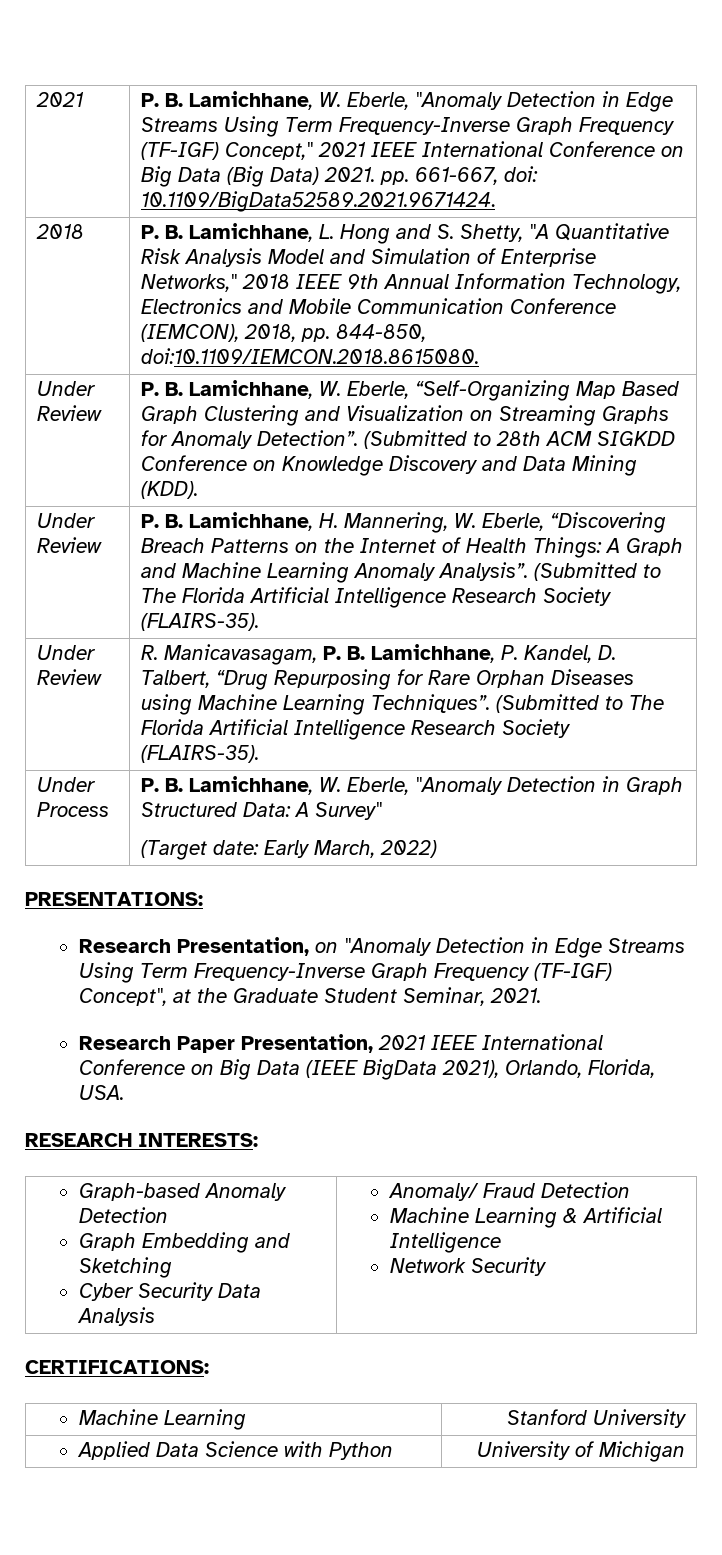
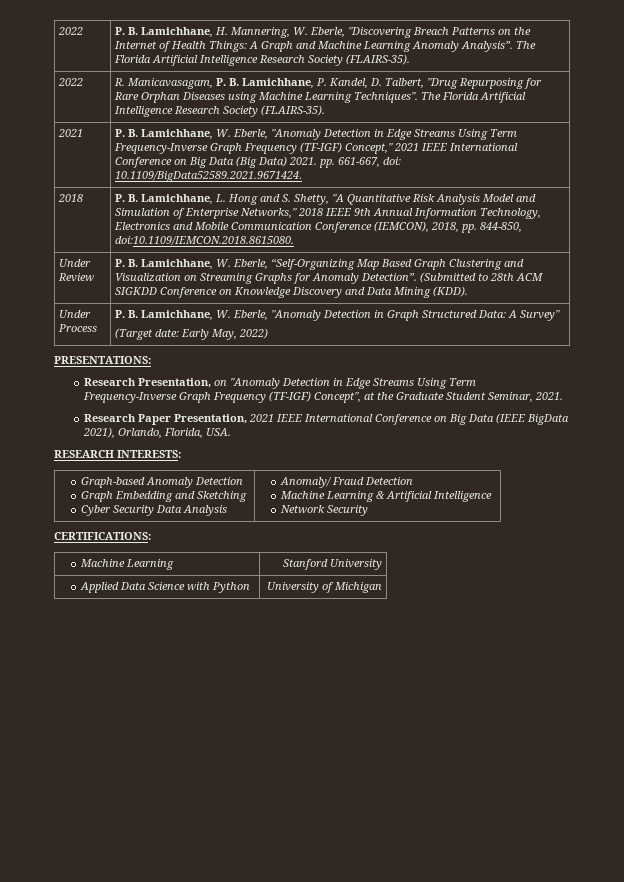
+ 2022 | P. B. Lamichhane, H. Mannering, W. Eberle, "Discovering Breach Patterns on the Internet of Health Things: A Graph and Machine Learning Anomaly Analysis”. The Florida Artificial Intelligence Research Society (FLAIRS-35).
+ 2022 | R. Manicavasagam, P. B. Lamichhane, P. Kandel, D. Talbert, "Drug Repurposing for Rare Orphan Diseases using Machine Learning Techniques". The Florida Artificial Intelligence Research Society (FLAIRS-35).
- Under Review | P. B. Lamichhane, H. Mannering, W. Eberle, “Discovering Breach Patterns on the Internet of Health Things: A Graph and Machine Learning Anomaly Analysis”. (Submitted to The Florida Artificial Intelligence Research Society (FLAIRS-35).
- Under Review | R. Manicavasagam, P. B. Lamichhane, P. Kandel, D. Talbert, “Drug Repurposing for Rare Orphan Diseases using Machine Learning Techniques”. (Submitted to The Florida Artificial Intelligence Research Society (FLAIRS-35).
  Under Process | P. B. Lamichhane, W. Eberle, "Anomaly Detection in Graph Structured Data: A Survey"
- (Target date: Early March, 2022)
+ (Target date: Early May, 2022)

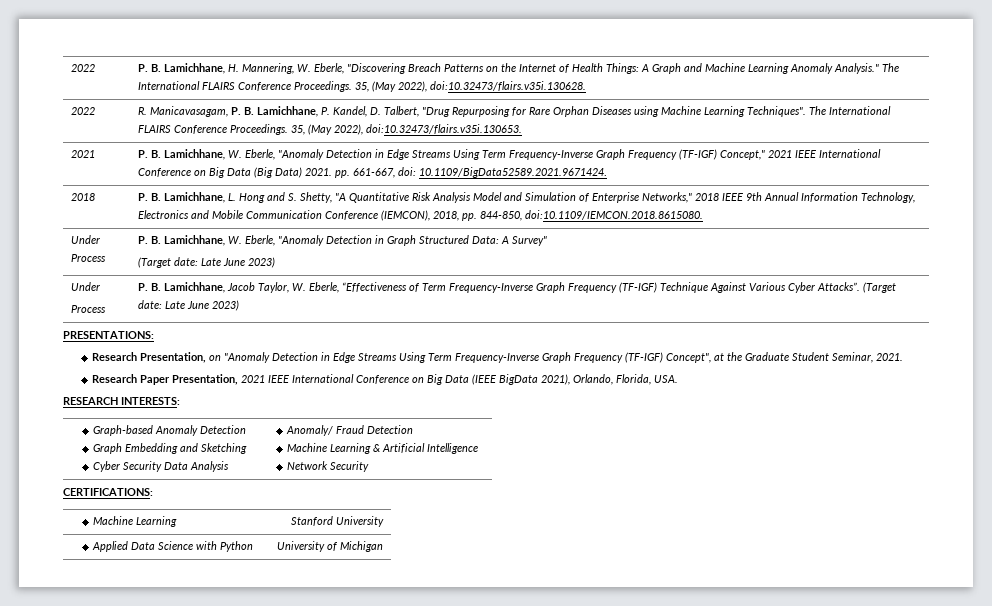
- 2022 | P. B. Lamichhane, H. Mannering, W. Eberle, "Discovering Breach Patterns on the Internet of Health Things: A Graph and Machine Learning Anomaly Analysis”. The Florida Artificial Intelligence Research Society (FLAIRS-35).
+ 2022 | P. B. Lamichhane, H. Mannering, W. Eberle, "Discovering Breach Patterns on the Internet of Health Things: A Graph and Machine Learning Anomaly Analysis." The International FLAIRS Conference Proceedings. 35, (May 2022), doi:10.32473/flairs.v35i.130628.
- 2022 | R. Manicavasagam, P. B. Lamichhane, P. Kandel, D. Talbert, "Drug Repurposing for Rare Orphan Diseases using Machine Learning Techniques". The Florida Artificial Intelligence Research Society (FLAIRS-35).
+ 2022 | R. Manicavasagam, P. B. Lamichhane, P. Kandel, D. Talbert, "Drug Repurposing for Rare Orphan Diseases using Machine Learning Techniques". The International FLAIRS Conference Proceedings. 35, (May 2022), doi:10.32473/flairs.v35i.130653.
- Under Review | P. B. Lamichhane, W. Eberle, “Self-Organizing Map Based Graph Clustering and Visualization on Streaming Graphs for Anomaly Detection”. (Submitted to 28th ACM SIGKDD Conference on Knowledge Discovery and Data Mining (KDD).
  Under Process | P. B. Lamichhane, W. Eberle, "Anomaly Detection in Graph Structured Data: A Survey"
- (Target date: Early May, 2022)
+ (Target date: Late June 2023)
+ Under
+ Process | P. B. Lamichhane, Jacob Taylor, W. Eberle, “Effectiveness of Term Frequency-Inverse Graph Frequency (TF-IGF) Technique Against Various Cyber Attacks”. (Target date: Late June 2023)

